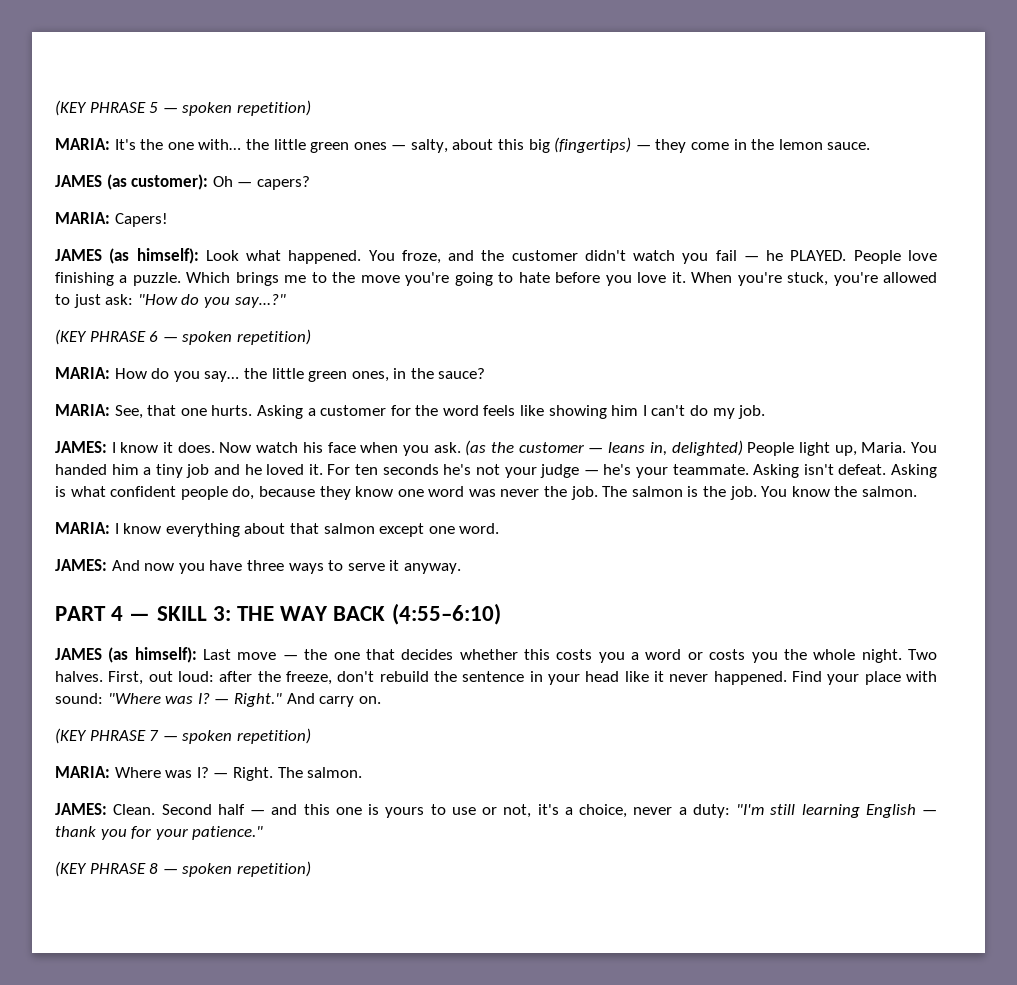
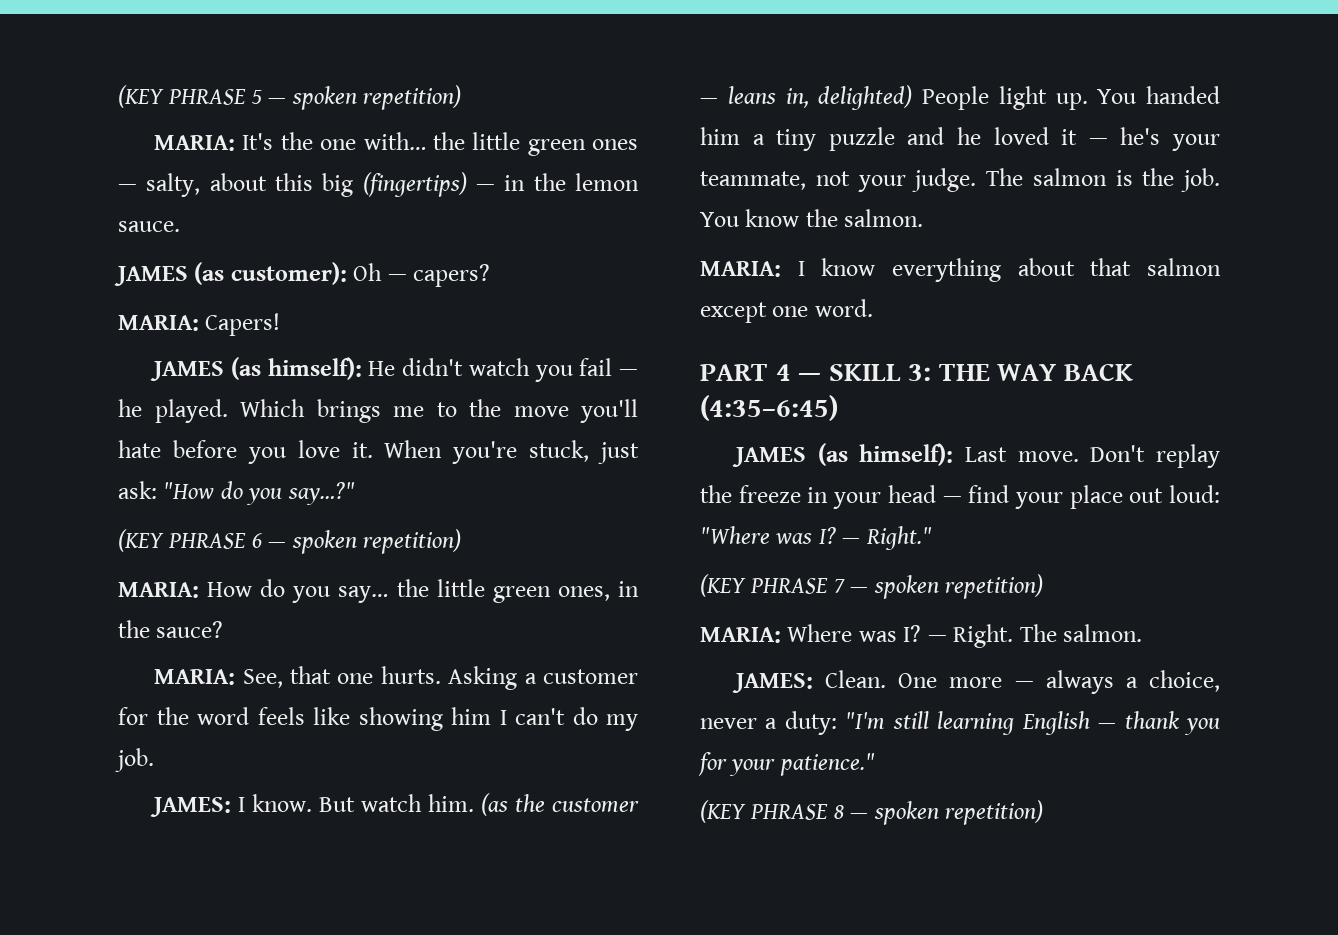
- MARIA: It's the one with… the little green ones — salty, about this big (fingertips) — they come in the lemon sauce.
+ MARIA: It's the one with… the little green ones — salty, about this big (fingertips) — in the lemon sauce.
- JAMES (as himself): Look what happened. You froze, and the customer didn't watch you fail — he PLAYED. People love finishing a puzzle.
+ JAMES (as himself): He didn't watch you fail — he played.
- Which brings me to the move you're going to hate before you love it.
+ Which brings me to the move you'll hate before you love it.
- When you're stuck, you're allowed to just ask: "How do you say…?"
+ When you're stuck, just ask: "How do you say…?"
- JAMES: I know it does. Now watch his face when you ask.
+ JAMES: I know. But watch him.
- (as the customer — leans in, delighted) People light up, Maria.
+ (as the customer — leans in, delighted) People light up.
- You handed him a tiny job and he loved it. For ten seconds he's not your judge — he's your teammate. Asking isn't defeat. Asking is what confident people do, because they know one word was never the job.
+ You handed him a tiny puzzle and he loved it — he's your teammate, not your judge.
- JAMES: And now you have three ways to serve it anyway.
- PART 4 — SKILL 3: THE WAY BACK (4:55–6:10)
+ PART 4 — SKILL 3: THE WAY BACK (4:35–6:45)
- JAMES (as himself): Last move — the one that decides whether this costs you a word or costs you the whole night. Two halves. First, out loud: after the freeze, don't rebuild the sentence in your head like it never happened. Find your place with sound: "Where was I?
+ JAMES (as himself): Last move. Don't replay the freeze in your head — find your place out loud: "Where was I?
- And carry on.
- Second half — and this one is yours to use or not, it's a choice, never a duty: "I'm still learning English — thank you for your patience."
+ One more — always a choice, never a duty: "I'm still learning English — thank you for your patience."

